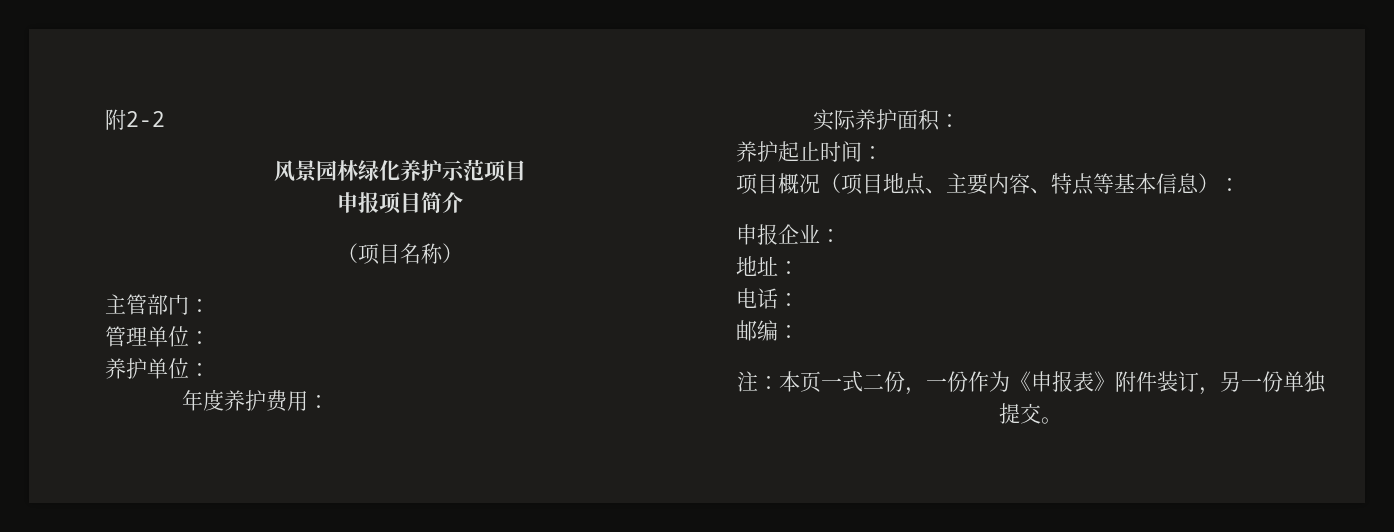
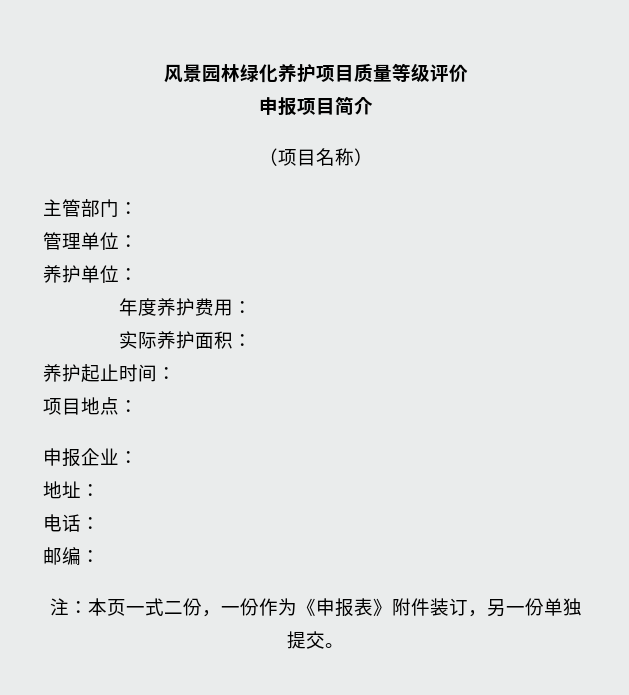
- 附2-2
- 风景园林绿化养护示范项目
+ 风景园林绿化养护项目质量等级评价
- 项目概况（项目地点、主要内容、特点等基本信息）：
+ 项目地点：

